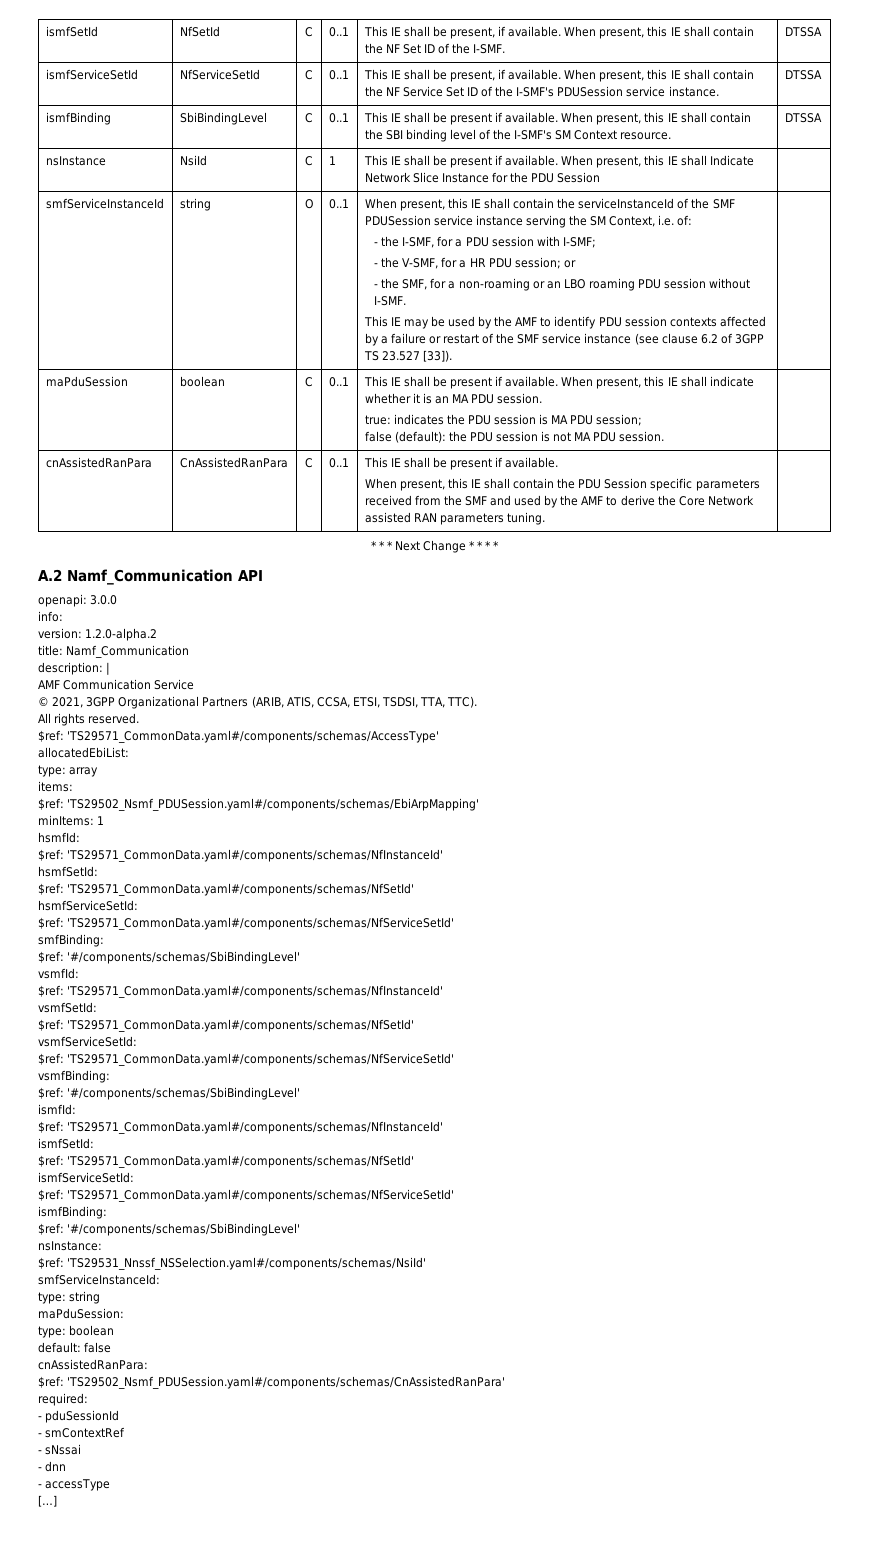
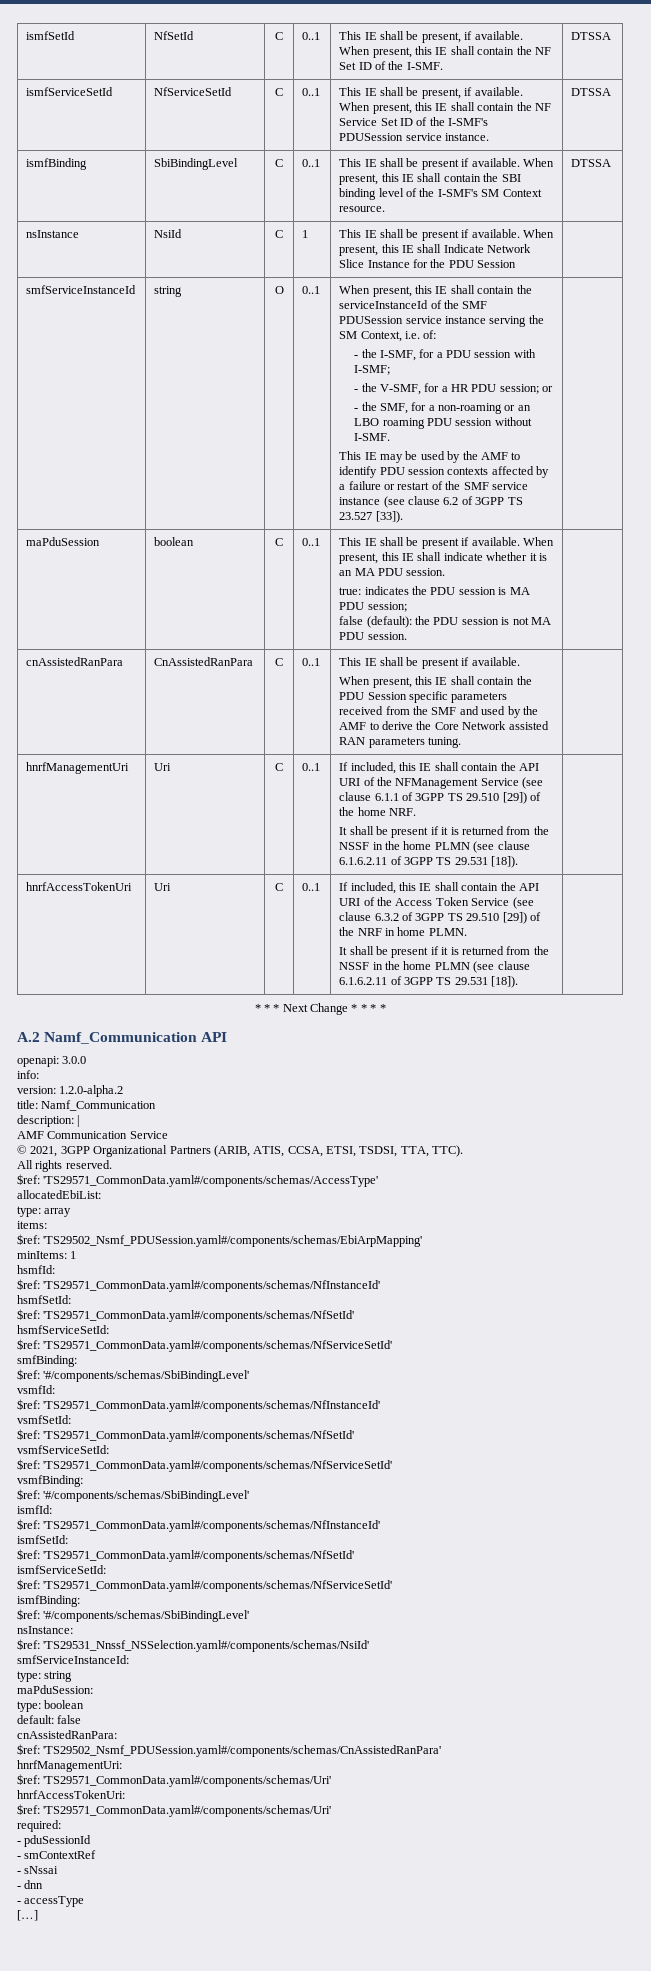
+ hnrfManagementUri | Uri | C | 0..1 | If included, this IE shall contain the API URI of the NFManagement Service (see clause 6.1.1 of 3GPP TS 29.510 [29]) of the home NRF.
+ It shall be present if it is returned from the NSSF in the home PLMN (see clause 6.1.6.2.11 of 3GPP TS 29.531 [18]). |
+ hnrfAccessTokenUri | Uri | C | 0..1 | If included, this IE shall contain the API URI of the Access Token Service (see clause 6.3.2 of 3GPP TS 29.510 [29]) of the NRF in home PLMN.
+ It shall be present if it is returned from the NSSF in the home PLMN (see clause 6.1.6.2.11 of 3GPP TS 29.531 [18]).
+ hnrfManagementUri:
+ $ref: 'TS29571_CommonData.yaml#/components/schemas/Uri'
+ hnrfAccessTokenUri:
+ $ref: 'TS29571_CommonData.yaml#/components/schemas/Uri'

